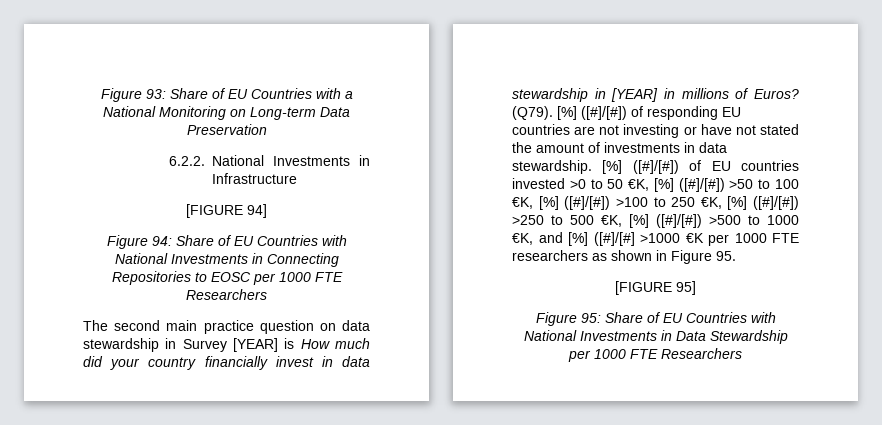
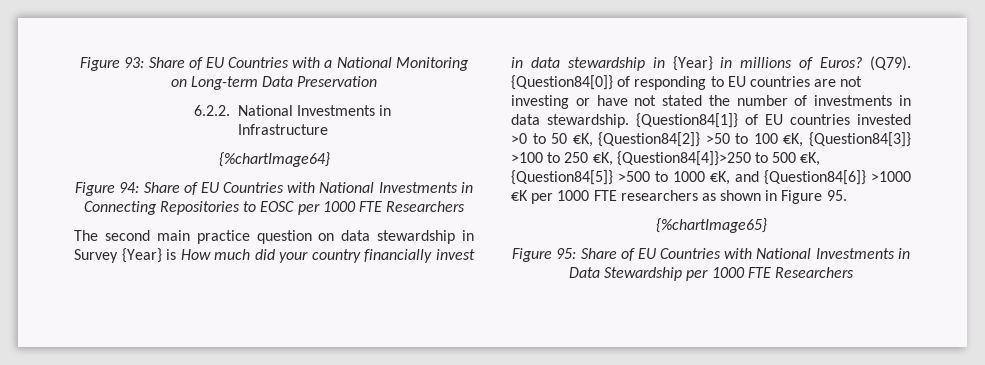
- [FIGURE 94]
+ {%chartImage64}
- The second main practice question on data stewardship in Survey [YEAR] is How much did your country financially invest in data stewardship in [YEAR] in millions of Euros?
+ The second main practice question on data stewardship in Survey {Year} is How much did your country financially invest in data stewardship in {Year} in millions of Euros?
- [%] ([#]/[#]) of responding EU countries are not investing or have not stated the amount of investments in data stewardship.
+ {Question84[0]} of responding to EU countries are not investing or have not stated the number of investments in data stewardship.
- [%] ([#]/[#]) of EU countries invested >0 to 50 €K, [%] ([#]/[#]) >50 to 100 €K, [%] ([#]/[#]) >100 to 250 €K, [%] ([#]/[#]) >250 to 500 €K, [%] ([#]/[#]) >500 to 1000 €K, and [%] ([#]/[#] >1000 €K per 1000 FTE researchers as shown in Figure 95.
+ {Question84[1]} of EU countries invested >0 to 50 €K, {Question84[2]} >50 to 100 €K, {Question84[3]} >100 to 250 €K, {Question84[4]}>250 to 500 €K, {Question84[5]} >500 to 1000 €K, and {Question84[6]} >1000 €K per 1000 FTE researchers as shown in Figure 95.
- [FIGURE 95]
+ {%chartImage65}

